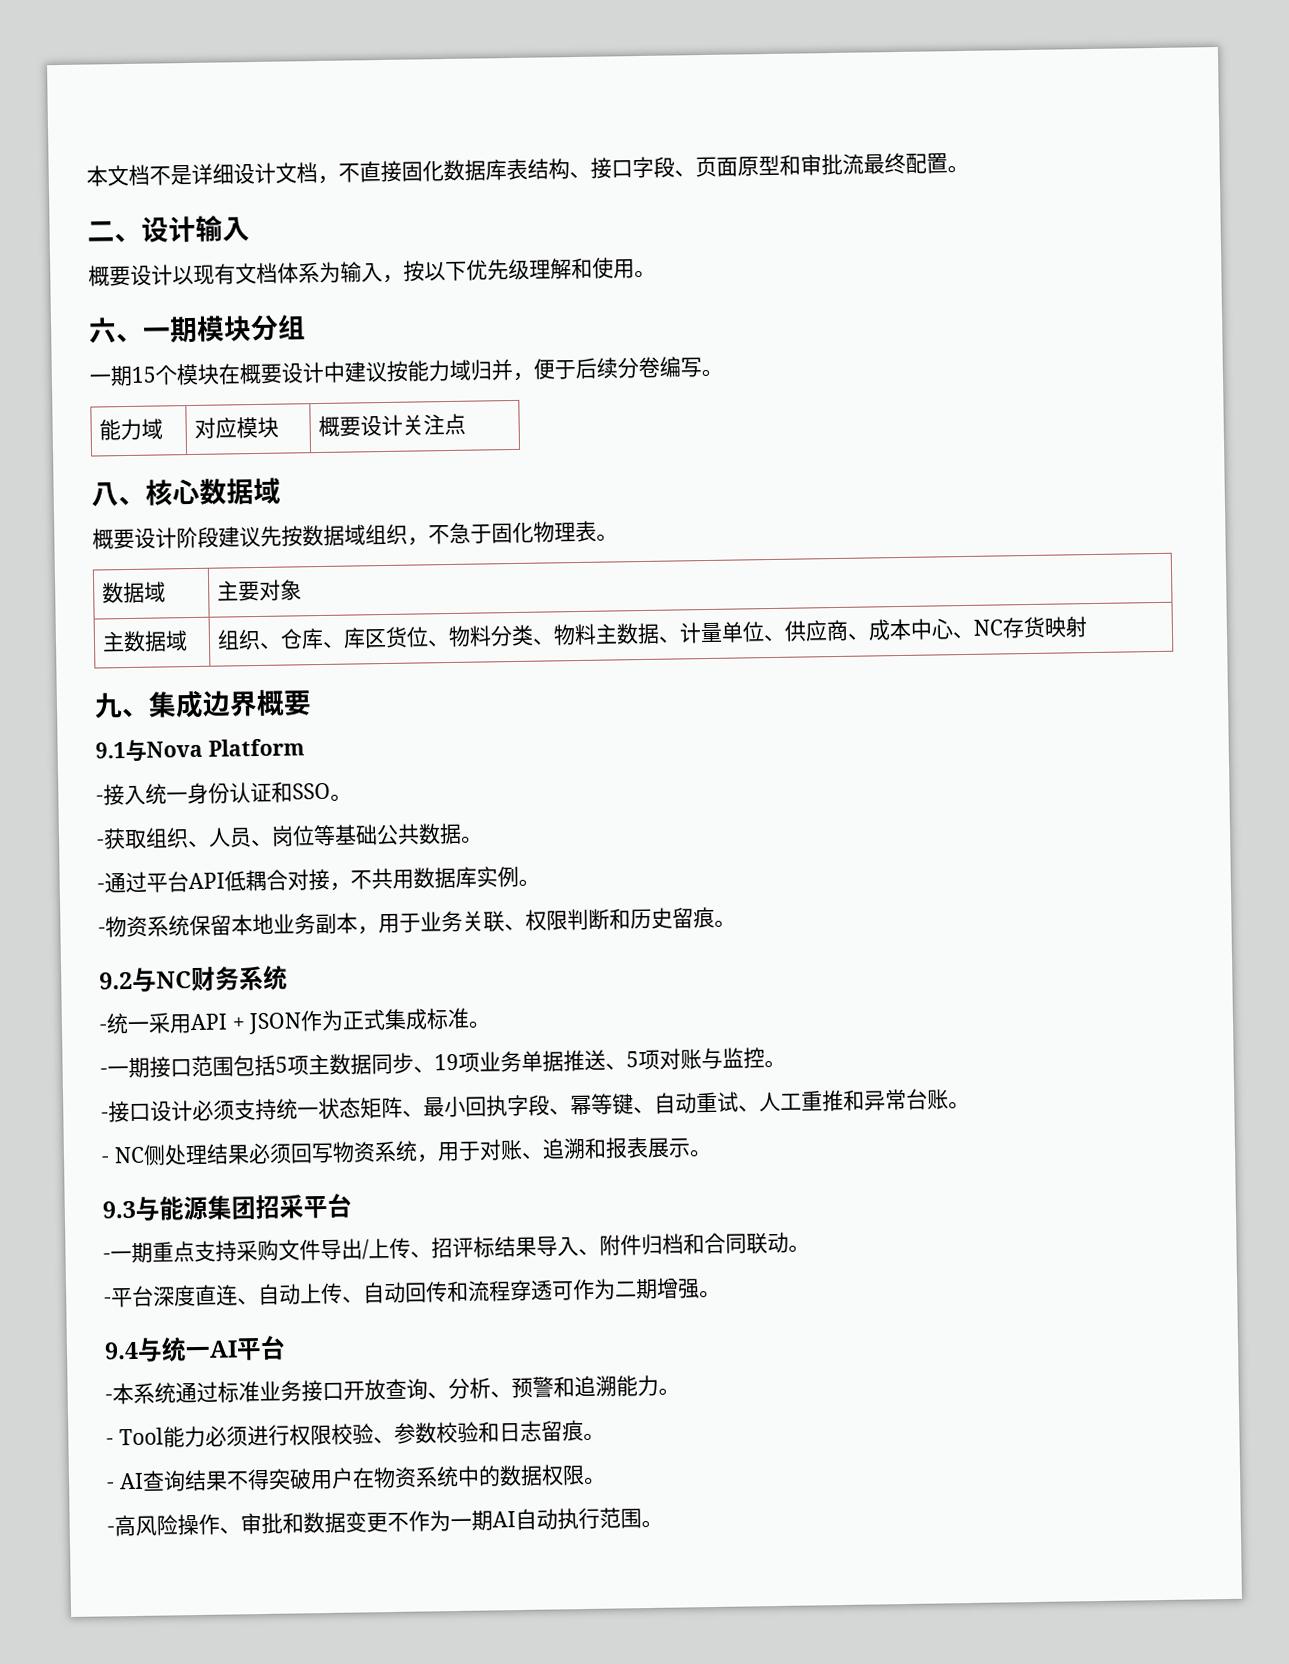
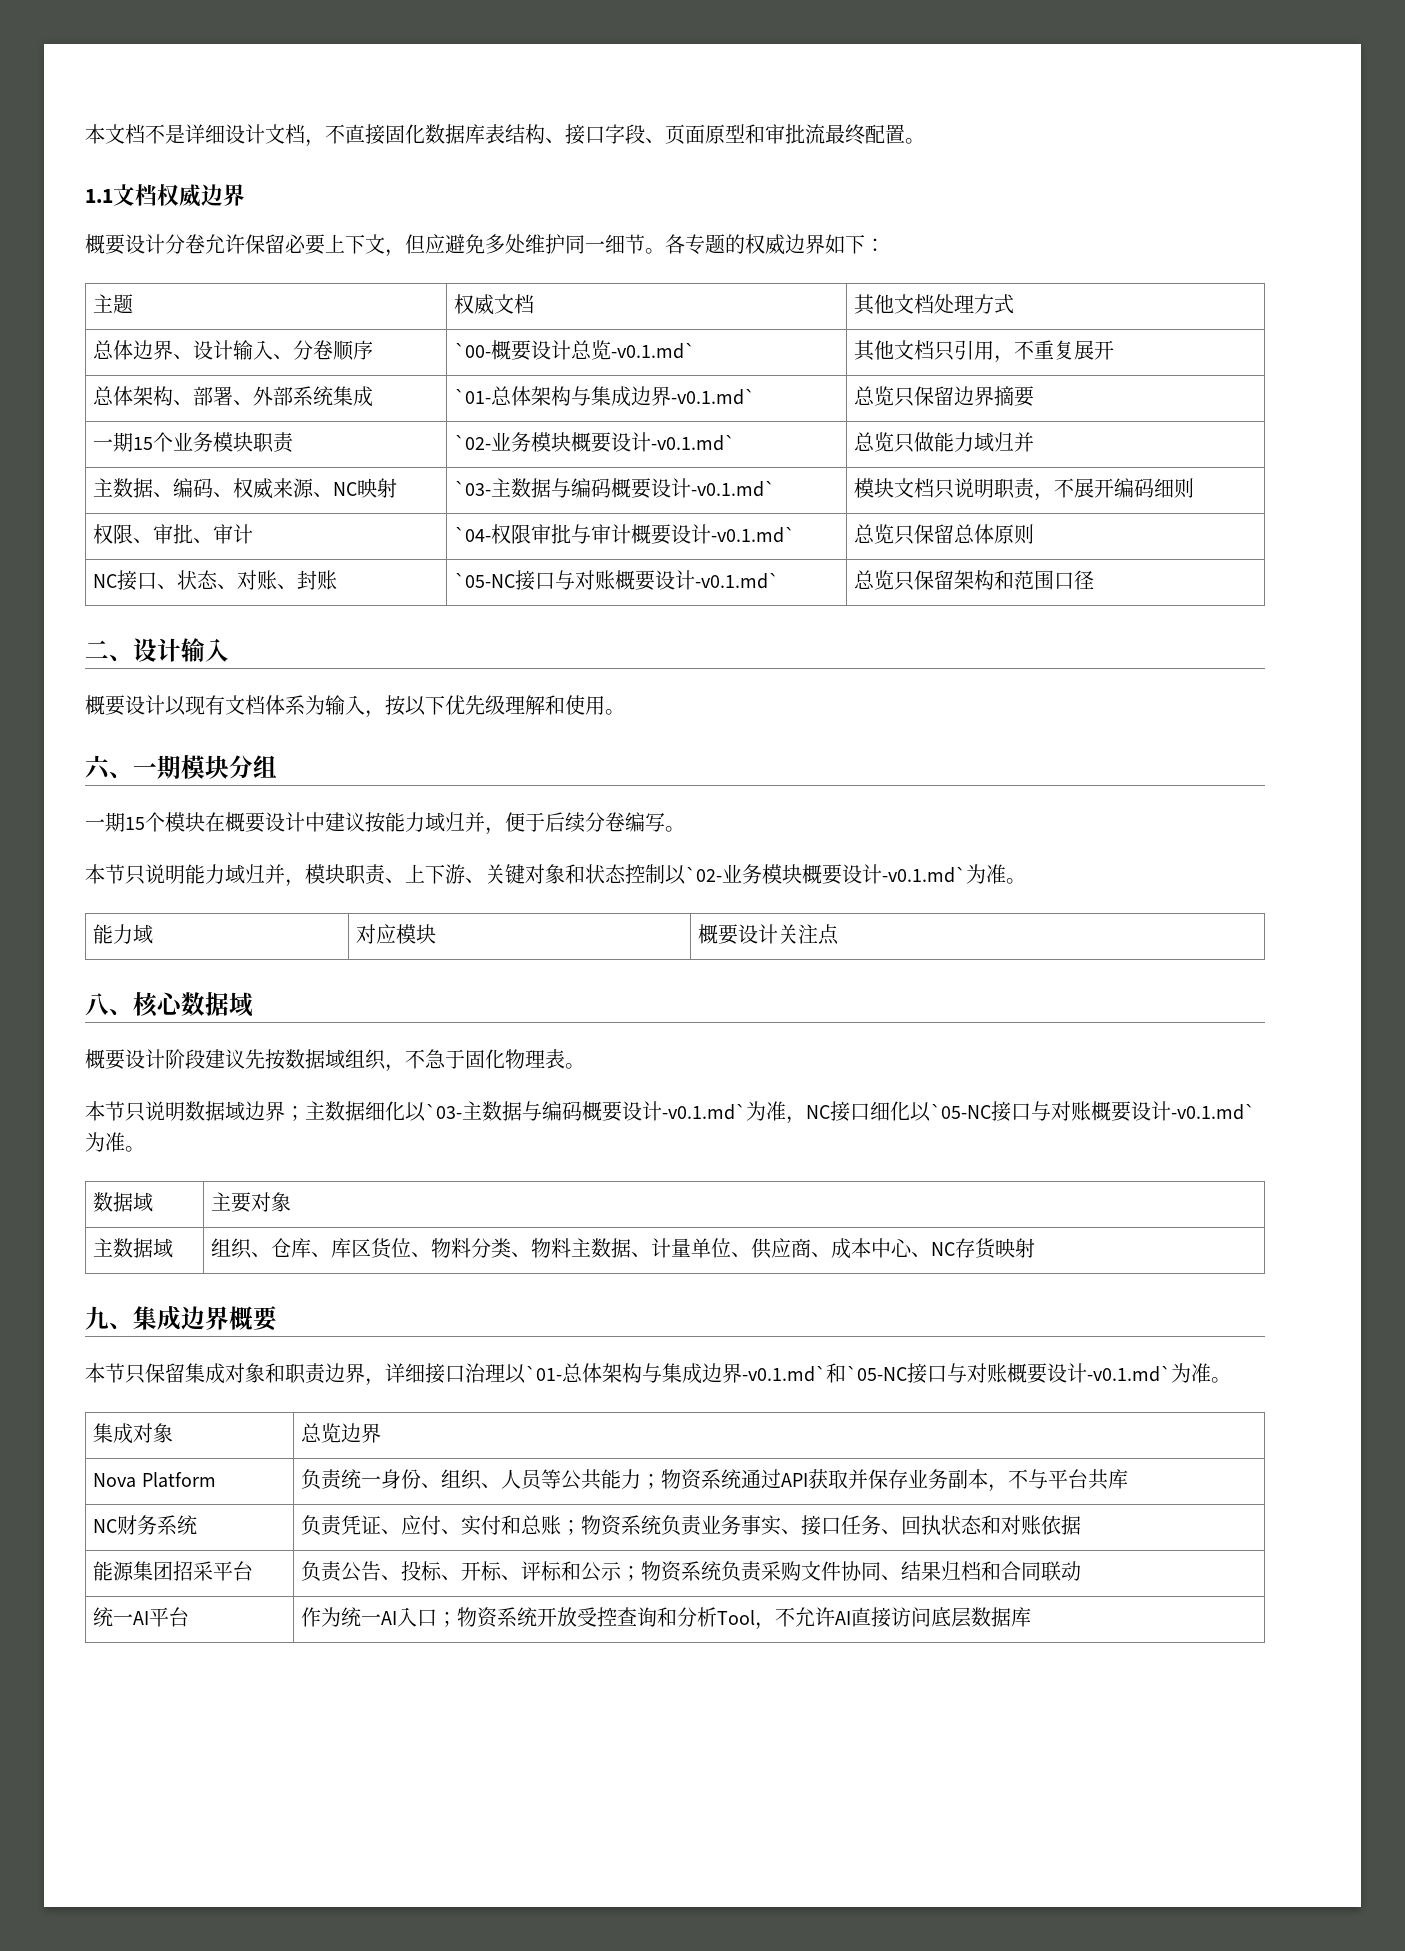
+ 1.1文档权威边界
+ 概要设计分卷允许保留必要上下文，但应避免多处维护同一细节。各专题的权威边界如下：
+ 主题 | 权威文档 | 其他文档处理方式
+ 总体边界、设计输入、分卷顺序 | `00-概要设计总览-v0.1.md` | 其他文档只引用，不重复展开
+ 总体架构、部署、外部系统集成 | `01-总体架构与集成边界-v0.1.md` | 总览只保留边界摘要
+ 一期15个业务模块职责 | `02-业务模块概要设计-v0.1.md` | 总览只做能力域归并
+ 主数据、编码、权威来源、NC映射 | `03-主数据与编码概要设计-v0.1.md` | 模块文档只说明职责，不展开编码细则
+ 权限、审批、审计 | `04-权限审批与审计概要设计-v0.1.md` | 总览只保留总体原则
+ NC接口、状态、对账、封账 | `05-NC接口与对账概要设计-v0.1.md` | 总览只保留架构和范围口径
+ 本节只说明能力域归并，模块职责、上下游、关键对象和状态控制以`02-业务模块概要设计-v0.1.md`为准。
+ 本节只说明数据域边界；主数据细化以`03-主数据与编码概要设计-v0.1.md`为准，NC接口细化以`05-NC接口与对账概要设计-v0.1.md`为准。
- 9.1与Nova Platform
- -接入统一身份认证和SSO。
- -获取组织、人员、岗位等基础公共数据。
- -通过平台API低耦合对接，不共用数据库实例。
- -物资系统保留本地业务副本，用于业务关联、权限判断和历史留痕。
- 9.2与NC财务系统
- -统一采用API + JSON作为正式集成标准。
- -一期接口范围包括5项主数据同步、19项业务单据推送、5项对账与监控。
- -接口设计必须支持统一状态矩阵、最小回执字段、幂等键、自动重试、人工重推和异常台账。
- - NC侧处理结果必须回写物资系统，用于对账、追溯和报表展示。
- 9.3与能源集团招采平台
- -一期重点支持采购文件导出/上传、招评标结果导入、附件归档和合同联动。
- -平台深度直连、自动上传、自动回传和流程穿透可作为二期增强。
- 9.4与统一AI平台
- -本系统通过标准业务接口开放查询、分析、预警和追溯能力。
- - Tool能力必须进行权限校验、参数校验和日志留痕。
- - AI查询结果不得突破用户在物资系统中的数据权限。
- -高风险操作、审批和数据变更不作为一期AI自动执行范围。
+ 本节只保留集成对象和职责边界，详细接口治理以`01-总体架构与集成边界-v0.1.md`和`05-NC接口与对账概要设计-v0.1.md`为准。
+ 集成对象 | 总览边界
+ Nova Platform | 负责统一身份、组织、人员等公共能力；物资系统通过API获取并保存业务副本，不与平台共库
+ NC财务系统 | 负责凭证、应付、实付和总账；物资系统负责业务事实、接口任务、回执状态和对账依据
+ 能源集团招采平台 | 负责公告、投标、开标、评标和公示；物资系统负责采购文件协同、结果归档和合同联动
+ 统一AI平台 | 作为统一AI入口；物资系统开放受控查询和分析Tool，不允许AI直接访问底层数据库

